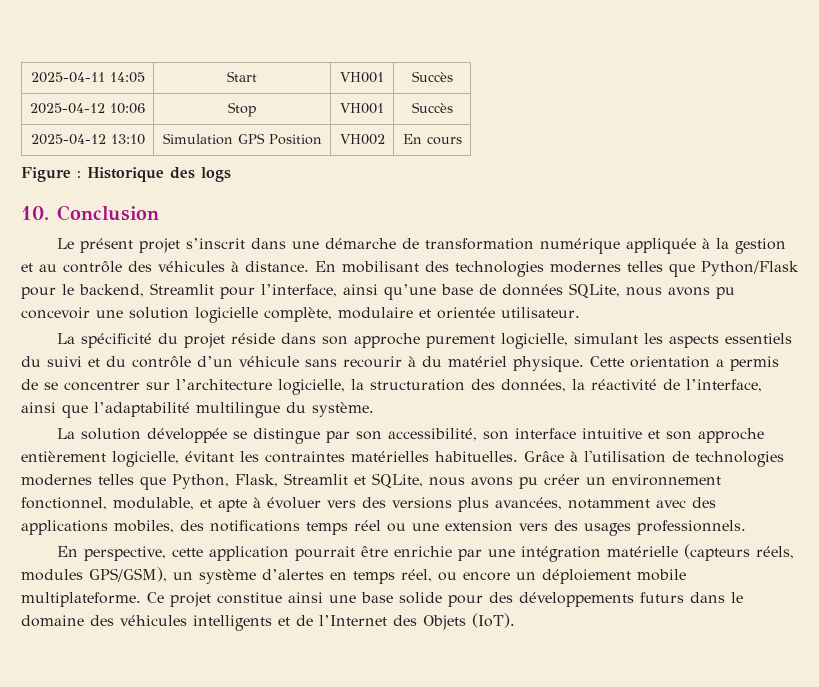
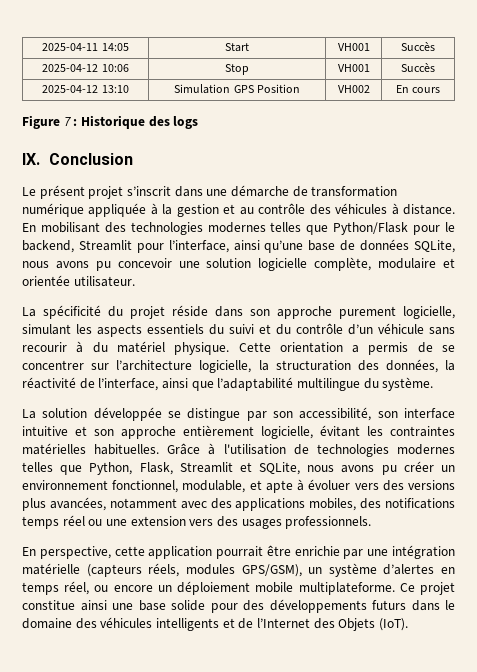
- Figure : Historique des logs
+ Figure 7 : Historique des logs
- 10. Conclusion
+ IX. Conclusion

